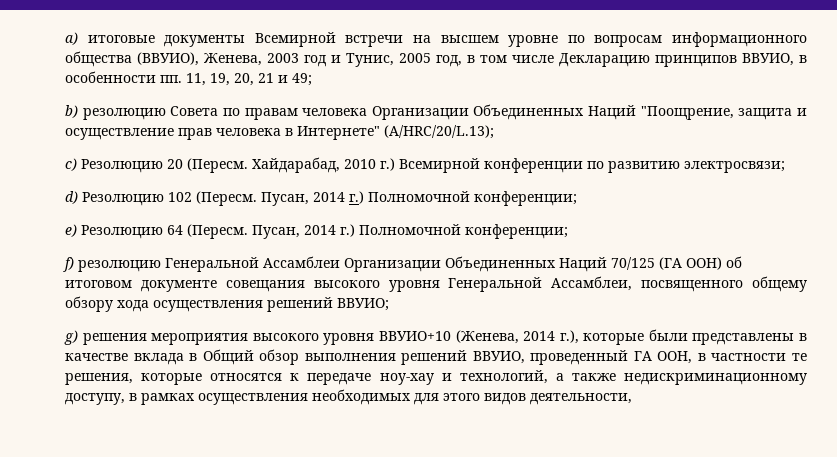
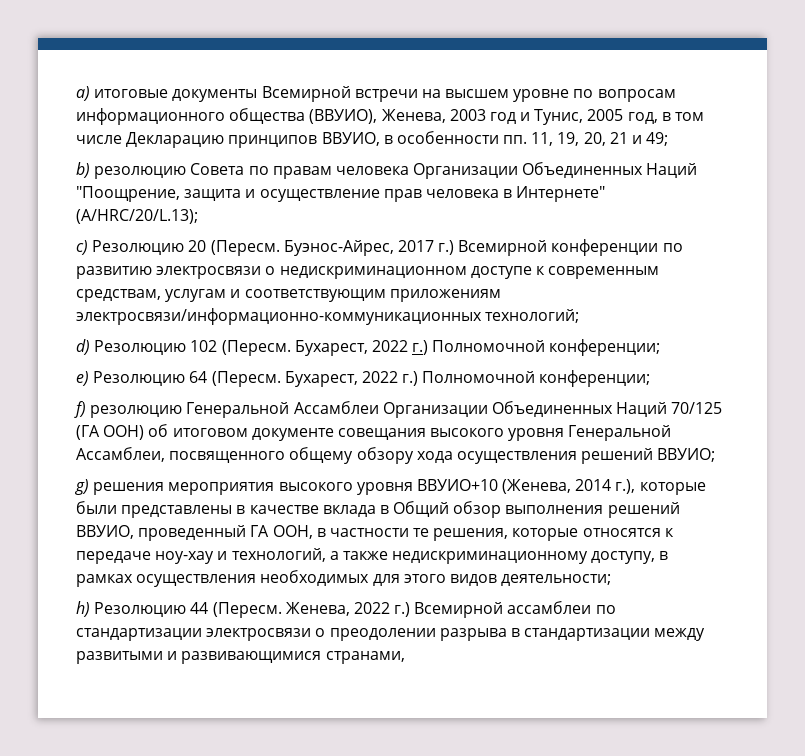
- Хайдарабад, 2010 г.) Всемирной конференции по развитию электросвязи;
+ Буэнос-Айрес, 2017 г.) Всемирной конференции по развитию электросвязи о недискриминационном доступе к современным средствам, услугам и соответствующим приложениям электросвязи/информационно-коммуникационных технологий;
- d) Резолюцию 102 (Пересм. Пусан, 2014 г.) Полномочной конференции;
+ d) Резолюцию 102 (Пересм. Бухарест, 2022 г.) Полномочной конференции;
- e) Резолюцию 64 (Пересм. Пусан, 2014 г.) Полномочной конференции;
+ e) Резолюцию 64 (Пересм. Бухарест, 2022 г.) Полномочной конференции;
- g) решения мероприятия высокого уровня ВВУИО+10 (Женева, 2014 г.), которые были представлены в качестве вклада в Общий обзор выполнения решений ВВУИО, проведенный ГА ООН, в частности те решения, которые относятся к передаче ноу-хау и технологий, а также недискриминационному доступу, в рамках осуществления необходимых для этого видов деятельности,
+ g) решения мероприятия высокого уровня ВВУИО+10 (Женева, 2014 г.), которые были представлены в качестве вклада в Общий обзор выполнения решений ВВУИО, проведенный ГА ООН, в частности те решения, которые относятся к передаче ноу-хау и технологий, а также недискриминационному доступу, в рамках осуществления необходимых для этого видов деятельности;
+ h) Резолюцию 44 (Пересм. Женева, 2022 г.) Всемирной ассамблеи по стандартизации электросвязи о преодолении разрыва в стандартизации между развитыми и развивающимися странами,

